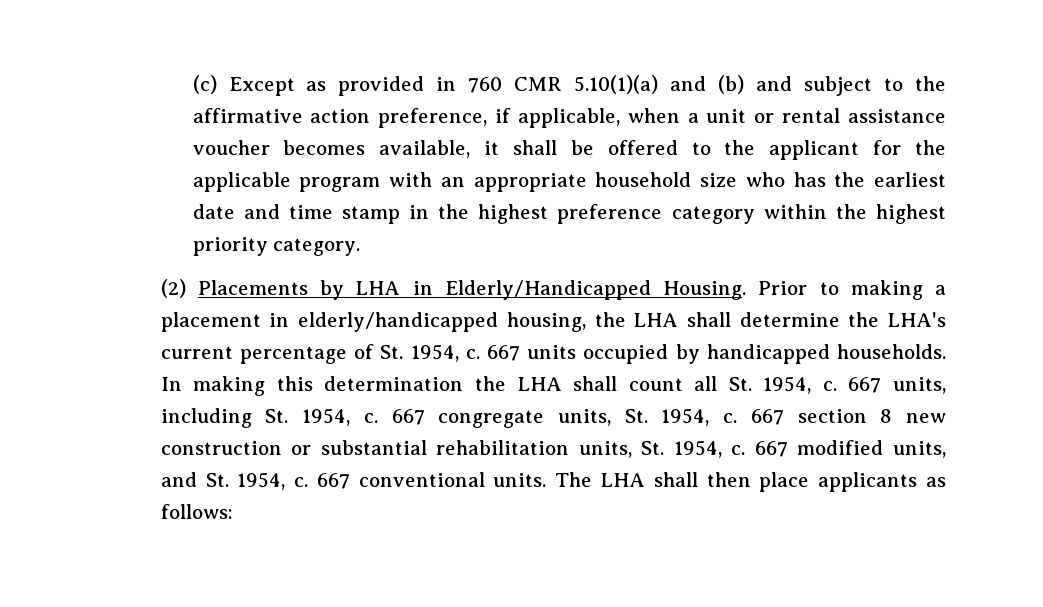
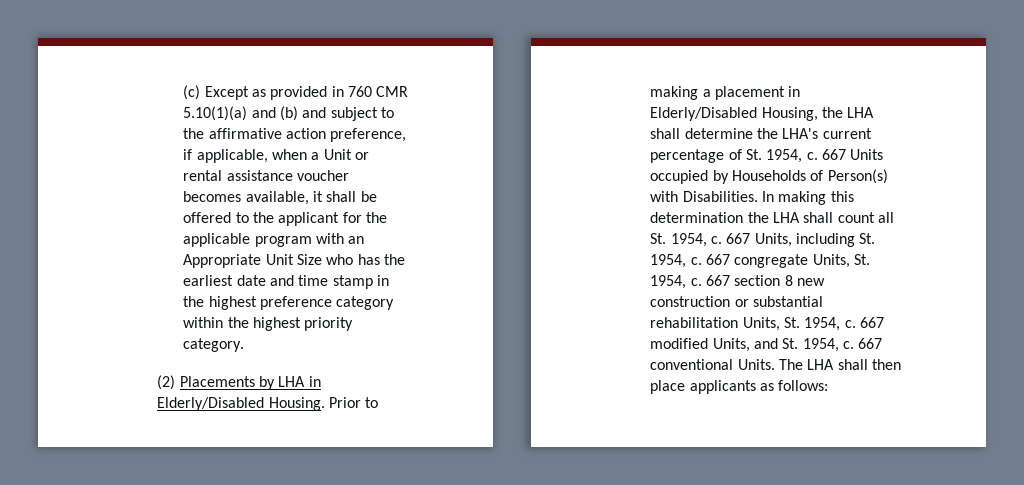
- (c) Except as provided in 760 CMR 5.10(1)(a) and (b) and subject to the affirmative action preference, if applicable, when a unit or rental assistance voucher becomes available, it shall be offered to the applicant for the applicable program with an appropriate household size who has the earliest date and time stamp in the highest preference category within the highest priority category.
+ (c) Except as provided in 760 CMR 5.10(1)(a) and (b) and subject to the affirmative action preference, if applicable, when a Unit or rental assistance voucher becomes available, it shall be offered to the applicant for the applicable program with an Appropriate Unit Size who has the earliest date and time stamp in the highest preference category within the highest priority category.
- (2) Placements by LHA in Elderly/Handicapped Housing.
+ (2) Placements by LHA in Elderly/Disabled Housing.
- Prior to making a placement in elderly/handicapped housing, the LHA shall determine the LHA's current percentage of St. 1954, c.
+ Prior to making a placement in Elderly/Disabled Housing, the LHA shall determine the LHA's current percentage of St. 1954, c.
- 667 units occupied by handicapped households.
+ 667 Units occupied by Households of Person(s) with Disabilities.
- 667 units, including St. 1954, c.
+ 667 Units, including St. 1954, c.
- 667 congregate units, St. 1954, c.
+ 667 congregate Units, St. 1954, c.
- 667 section 8 new construction or substantial rehabilitation units, St. 1954, c.
+ 667 section 8 new construction or substantial rehabilitation Units, St. 1954, c.
- 667 modified units, and St. 1954, c.
+ 667 modified Units, and St. 1954, c.
- 667 conventional units.
+ 667 conventional Units.

